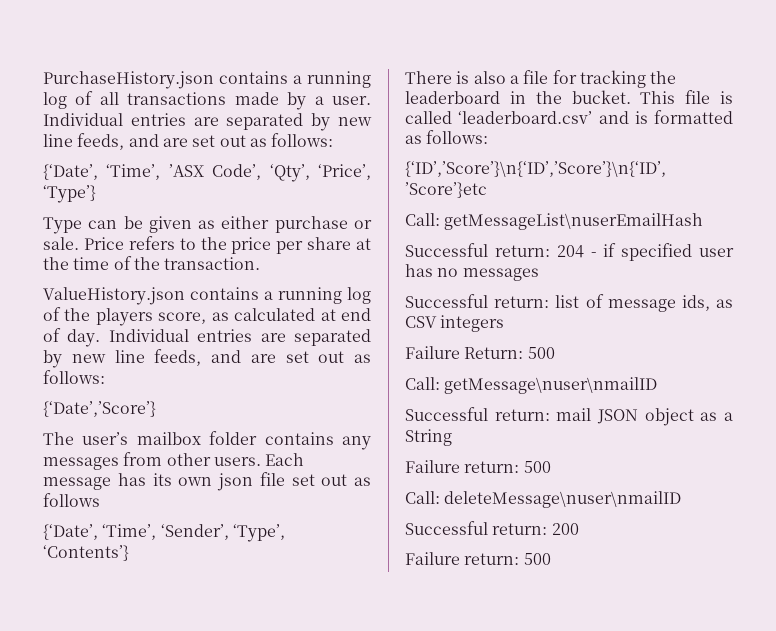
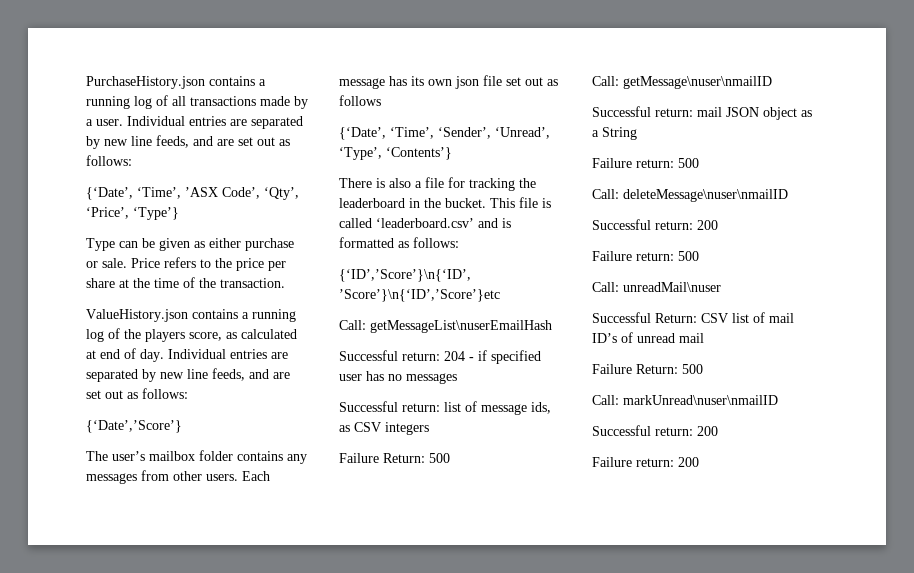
- {‘Date’, ‘Time’, ‘Sender’, ‘Type’, ‘Contents’}
+ {‘Date’, ‘Time’, ‘Sender’, ‘Unread’, ‘Type’, ‘Contents’}
+ Call: unreadMail\nuser
+ Successful Return: CSV list of mail ID’s of unread mail
+ Failure Return: 500
+ Call: markUnread\nuser\nmailID
+ Successful return: 200
+ Failure return: 200

